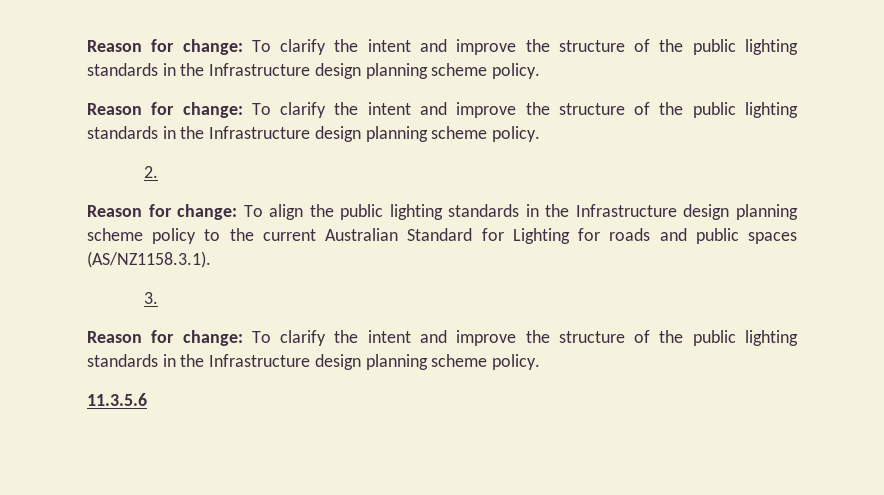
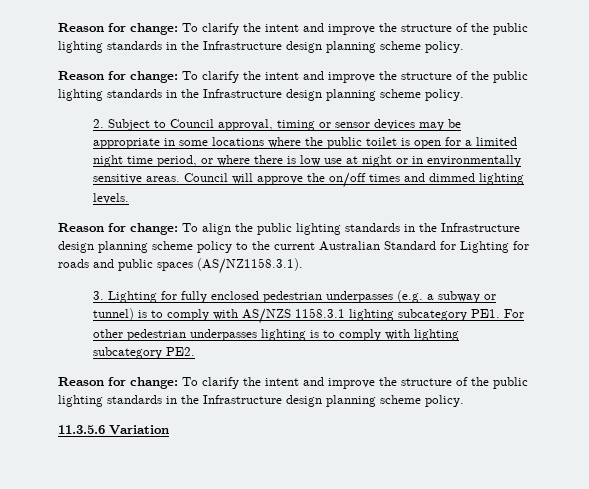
- 2.
+ 2. Subject to Council approval, timing or sensor devices may be appropriate in some locations where the public toilet is open for a limited night time period, or where there is low use at night or in environmentally sensitive areas. Council will approve the on/off times and dimmed lighting levels.
- 3.
+ 3. Lighting for fully enclosed pedestrian underpasses (e.g. a subway or tunnel) is to comply with AS/NZS 1158.3.1 lighting subcategory PE1. For other pedestrian underpasses lighting is to comply with lighting subcategory PE2.
- 11.3.5.6
+ 11.3.5.6 Variation

